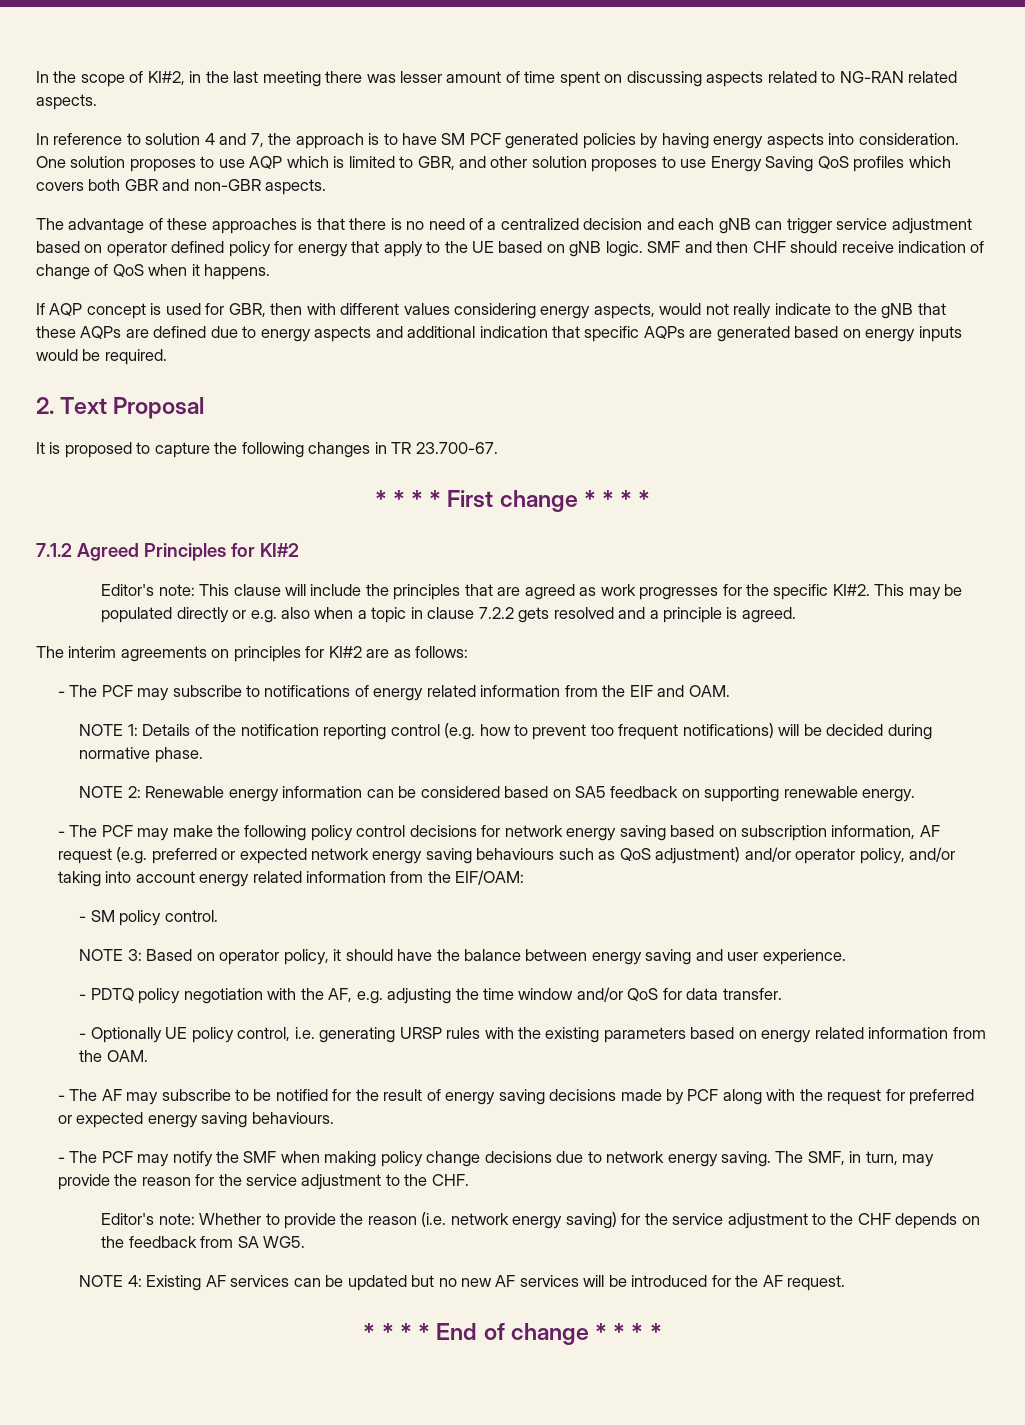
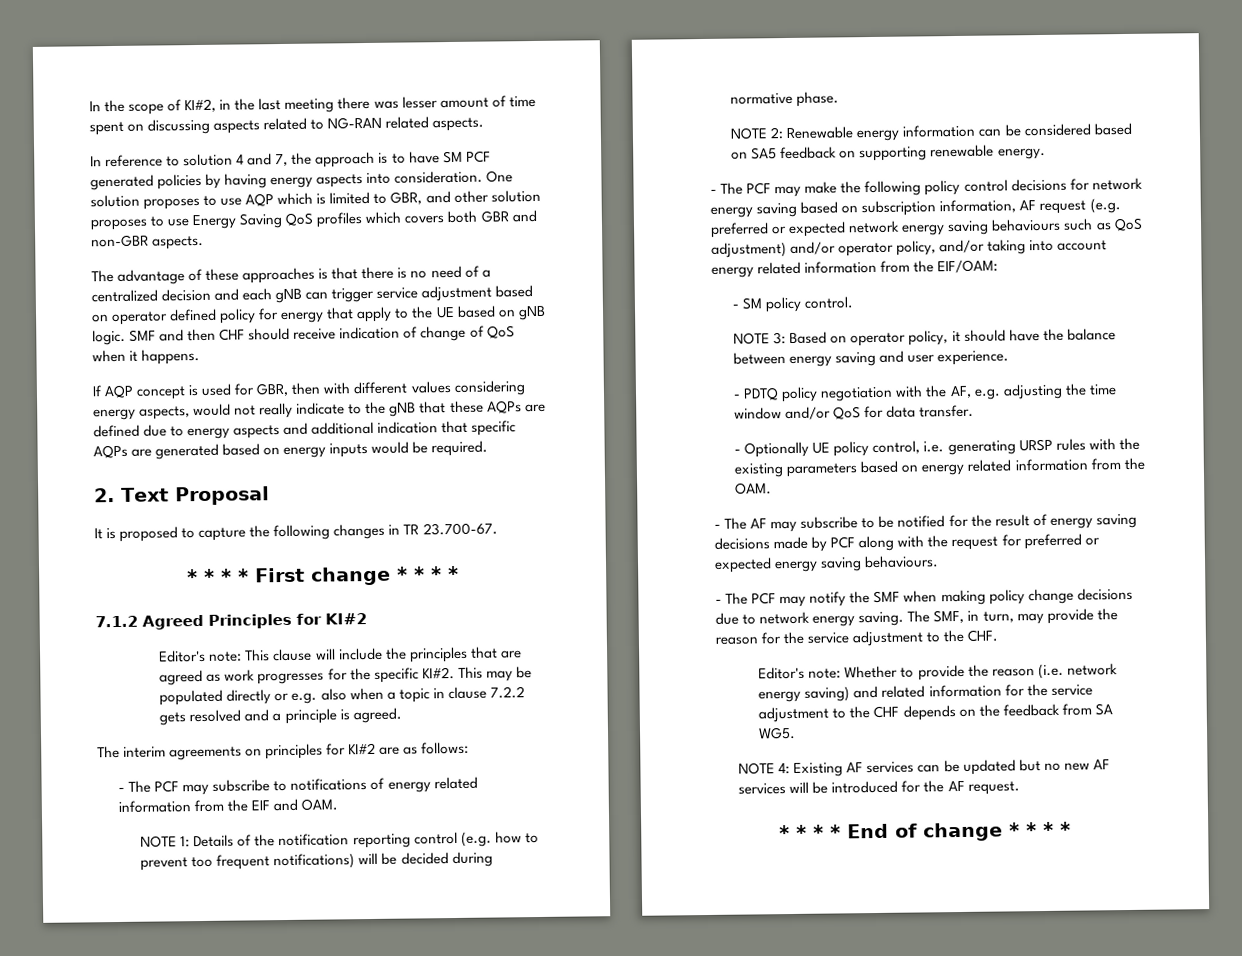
- Editor's note: Whether to provide the reason (i.e. network energy saving) for the service adjustment to the CHF depends on the feedback from SA WG5.
+ Editor's note: Whether to provide the reason (i.e. network energy saving) and related information for the service adjustment to the CHF depends on the feedback from SA WG5.

